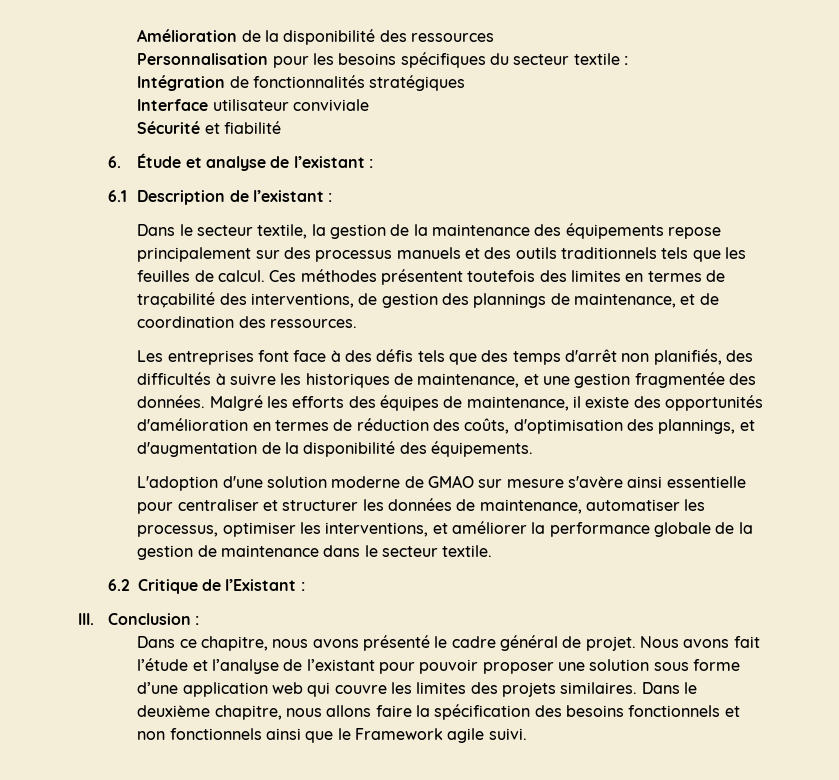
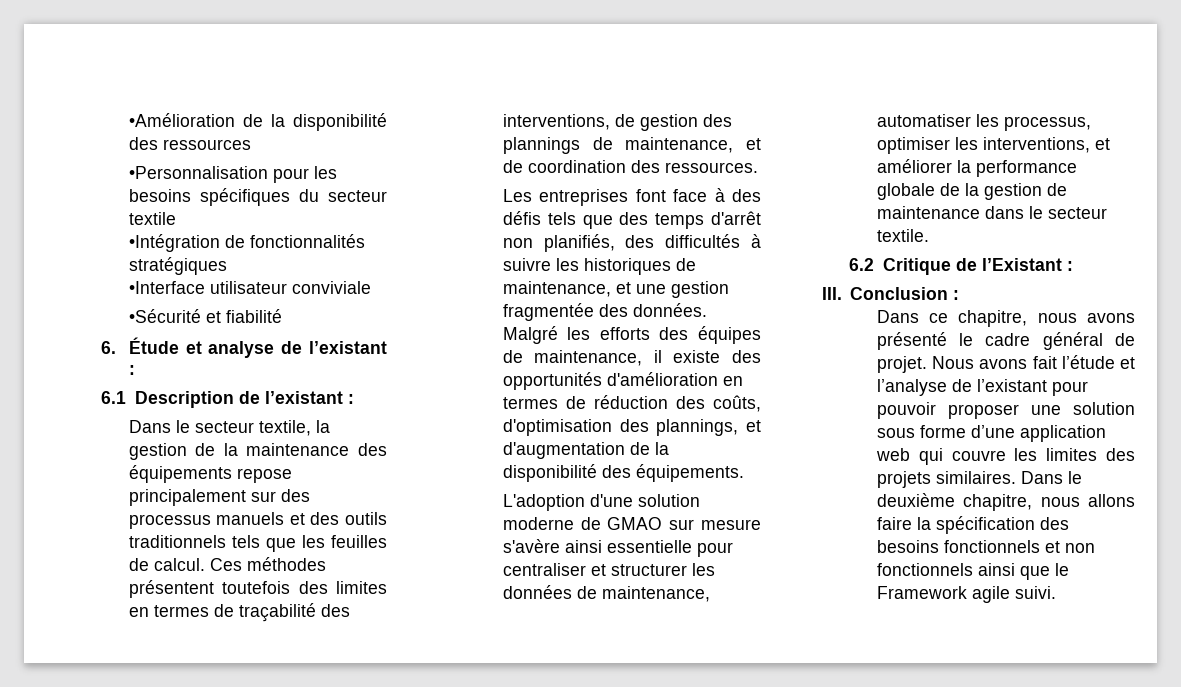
- Amélioration de la disponibilité des ressources
+ •Amélioration de la disponibilité des ressources
- Personnalisation pour les besoins spécifiques du secteur textile :
- Intégration de fonctionnalités stratégiques
+ •Personnalisation pour les besoins spécifiques du secteur textile
+ •Intégration de fonctionnalités stratégiques
- Interface utilisateur conviviale
+ •Interface utilisateur conviviale
- Sécurité et fiabilité
+ •Sécurité et fiabilité

